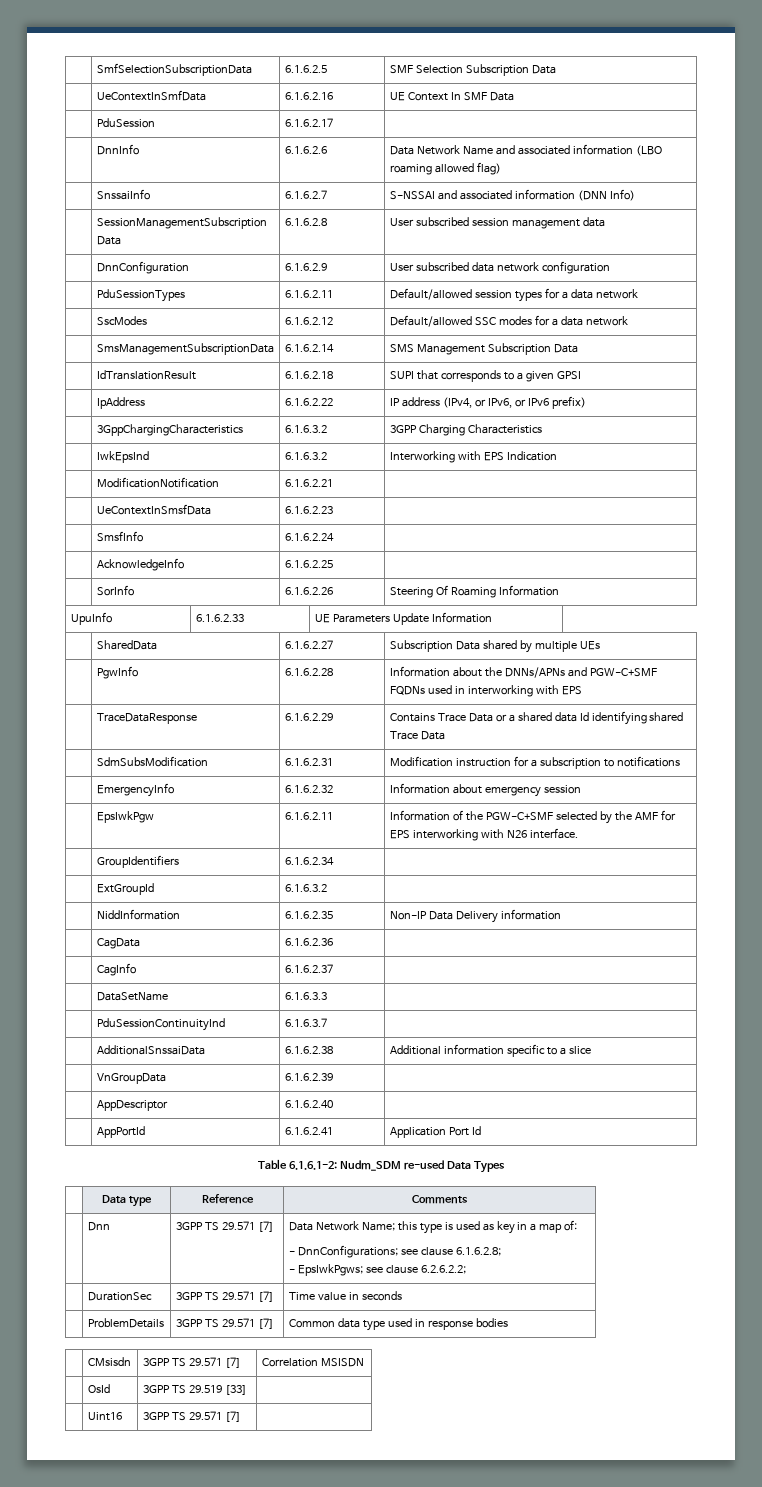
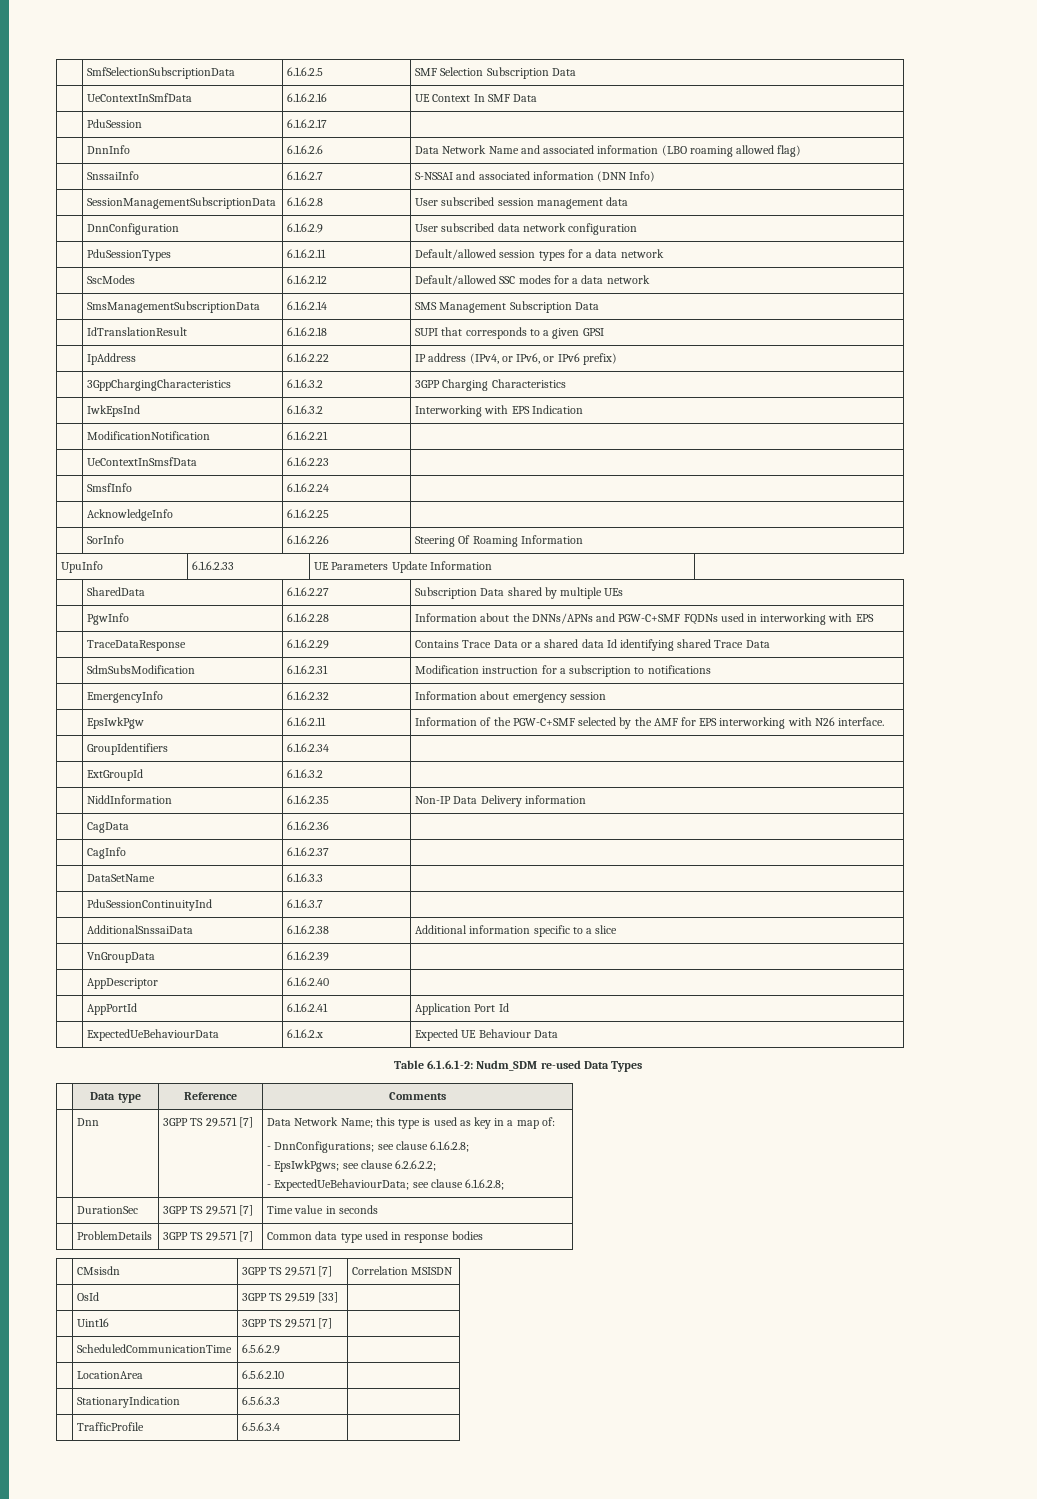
+ | ExpectedUeBehaviourData | 6.1.6.2.x | Expected UE Behaviour Data
  | Dnn | 3GPP TS 29.571 [7] | Data Network Name; this type is used as key in a map of:
  - DnnConfigurations; see clause 6.1.6.2.8;
  - EpsIwkPgws; see clause 6.2.6.2.2;
+ - ExpectedUeBehaviourData; see clause 6.1.6.2.8;
+ | ScheduledCommunicationTime | 6.5.6.2.9 |
+ | LocationArea | 6.5.6.2.10 |
+ | StationaryIndication | 6.5.6.3.3 |
+ | TrafficProfile | 6.5.6.3.4 |

